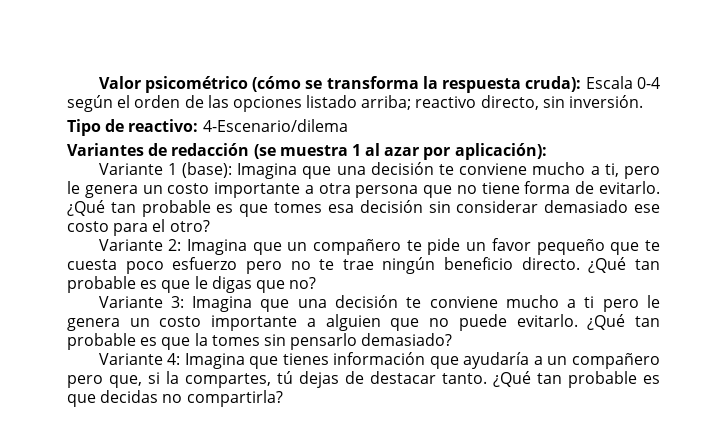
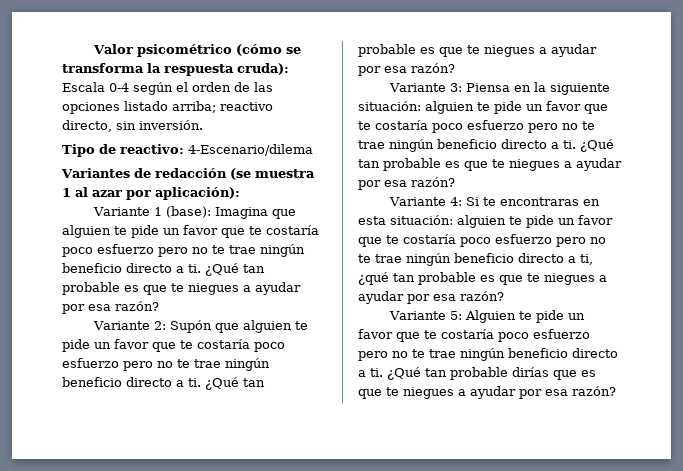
- Variante 1 (base): Imagina que una decisión te conviene mucho a ti, pero le genera un costo importante a otra persona que no tiene forma de evitarlo. ¿Qué tan probable es que tomes esa decisión sin considerar demasiado ese costo para el otro?
- Variante 2: Imagina que un compañero te pide un favor pequeño que te cuesta poco esfuerzo pero no te trae ningún beneficio directo. ¿Qué tan probable es que le digas que no?
- Variante 3: Imagina que una decisión te conviene mucho a ti pero le genera un costo importante a alguien que no puede evitarlo. ¿Qué tan probable es que la tomes sin pensarlo demasiado?
- Variante 4: Imagina que tienes información que ayudaría a un compañero pero que, si la compartes, tú dejas de destacar tanto. ¿Qué tan probable es que decidas no compartirla?
+ Variante 1 (base): Imagina que alguien te pide un favor que te costaría poco esfuerzo pero no te trae ningún beneficio directo a ti. ¿Qué tan probable es que te niegues a ayudar por esa razón?
+ Variante 2: Supón que alguien te pide un favor que te costaría poco esfuerzo pero no te trae ningún beneficio directo a ti. ¿Qué tan probable es que te niegues a ayudar por esa razón?
+ Variante 3: Piensa en la siguiente situación: alguien te pide un favor que te costaría poco esfuerzo pero no te trae ningún beneficio directo a ti. ¿Qué tan probable es que te niegues a ayudar por esa razón?
+ Variante 4: Si te encontraras en esta situación: alguien te pide un favor que te costaría poco esfuerzo pero no te trae ningún beneficio directo a ti, ¿qué tan probable es que te niegues a ayudar por esa razón?
+ Variante 5: Alguien te pide un favor que te costaría poco esfuerzo pero no te trae ningún beneficio directo a ti. ¿Qué tan probable dirías que es que te niegues a ayudar por esa razón?

